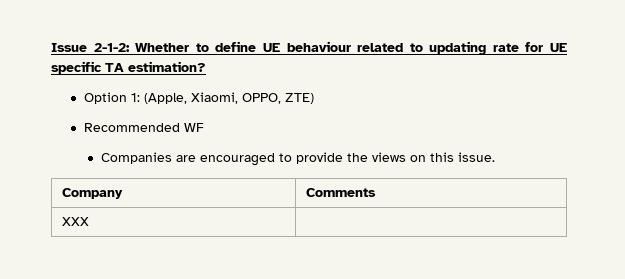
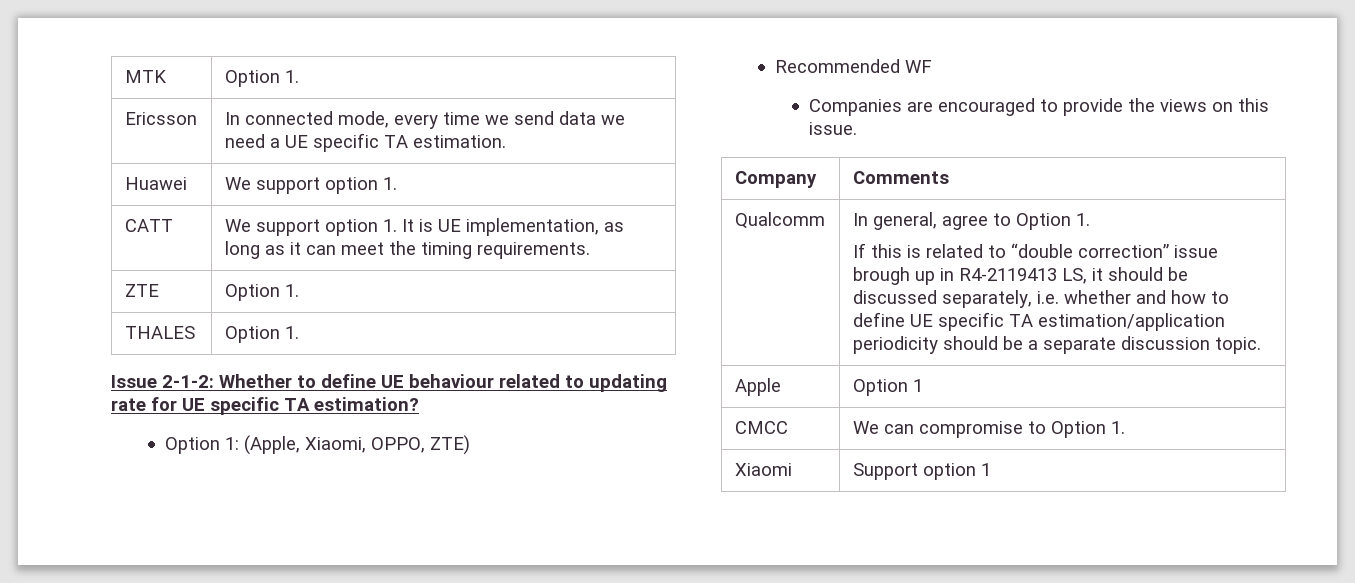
+ MTK | Option 1.
+ Ericsson | In connected mode, every time we send data we need a UE specific TA estimation.
+ Huawei | We support option 1.
+ CATT | We support option 1. It is UE implementation, as long as it can meet the timing requirements.
+ ZTE | Option 1.
+ THALES | Option 1.
- XXX
+ Qualcomm | In general, agree to Option 1.
+ If this is related to “double correction” issue brough up in R4-2119413 LS, it should be discussed separately, i.e. whether and how to define UE specific TA estimation/application periodicity should be a separate discussion topic.
+ Apple | Option 1
+ CMCC | We can compromise to Option 1.
+ Xiaomi | Support option 1

